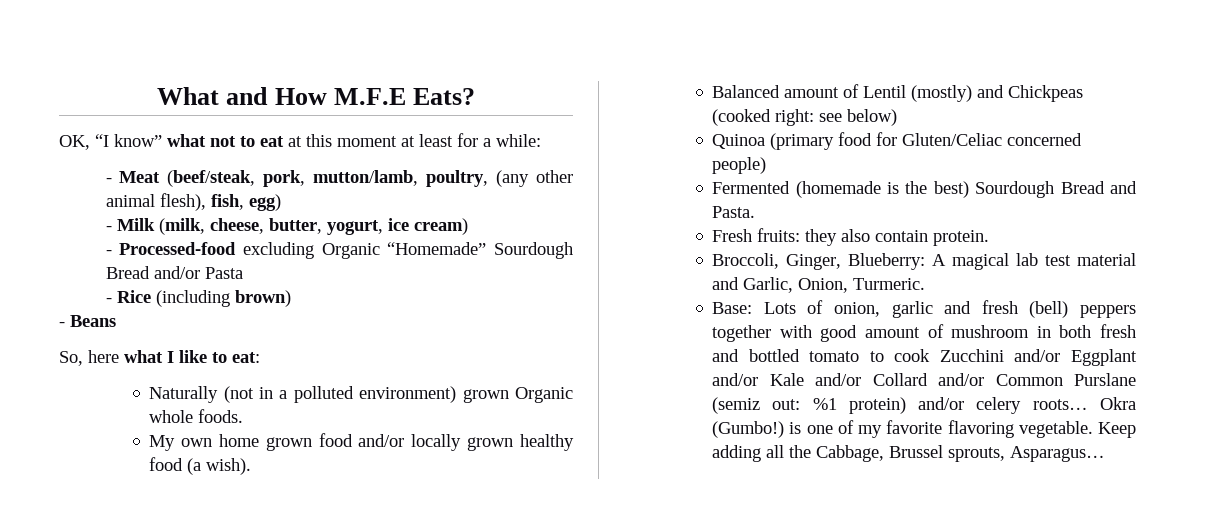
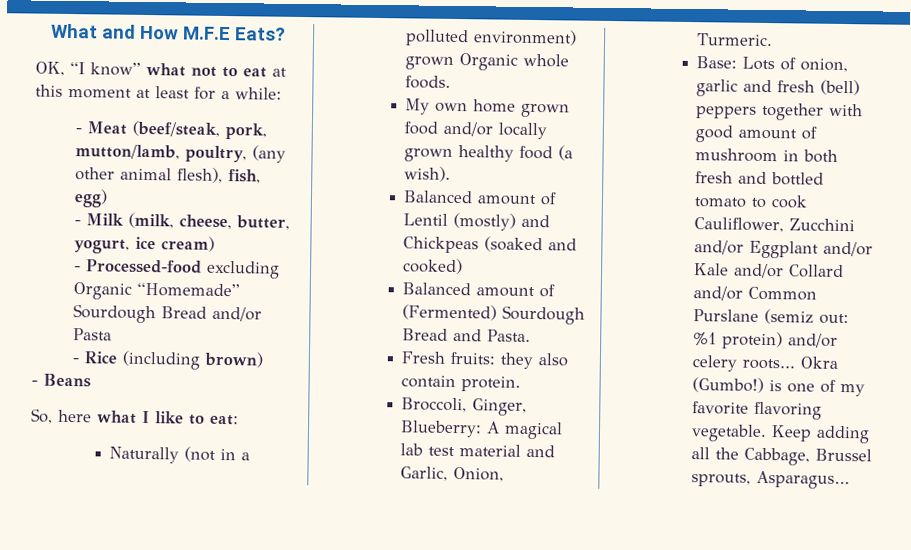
- Balanced amount of Lentil (mostly) and Chickpeas (cooked right: see below)
- Quinoa (primary food for Gluten/Celiac concerned people)
- Fermented (homemade is the best) Sourdough Bread and Pasta.
+ Balanced amount of Lentil (mostly) and Chickpeas (soaked and cooked)
+ Balanced amount of (Fermented) Sourdough Bread and Pasta.
- Base: Lots of onion, garlic and fresh (bell) peppers together with good amount of mushroom in both fresh and bottled tomato to cook Zucchini and/or Eggplant and/or Kale and/or Collard and/or Common Purslane (semiz out: %1 protein) and/or celery roots…
+ Base: Lots of onion, garlic and fresh (bell) peppers together with good amount of mushroom in both fresh and bottled tomato to cook Cauliflower, Zucchini and/or Eggplant and/or Kale and/or Collard and/or Common Purslane (semiz out: %1 protein) and/or celery roots…

